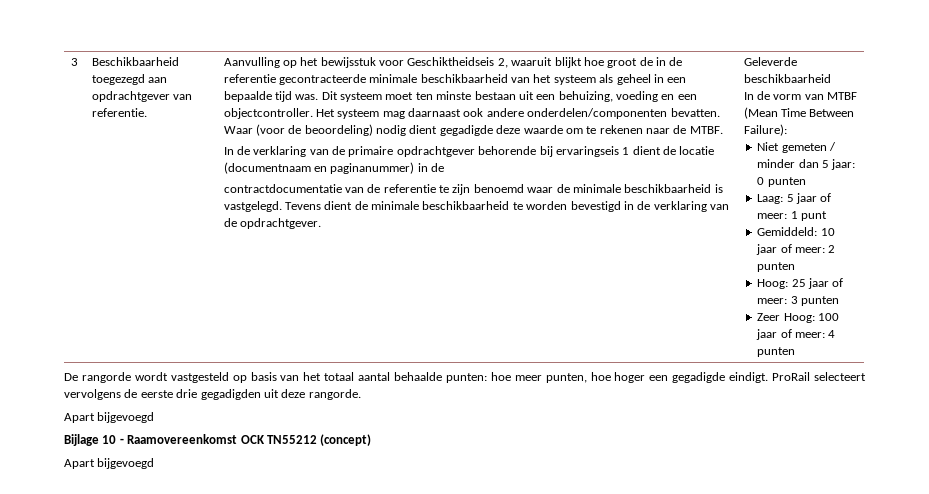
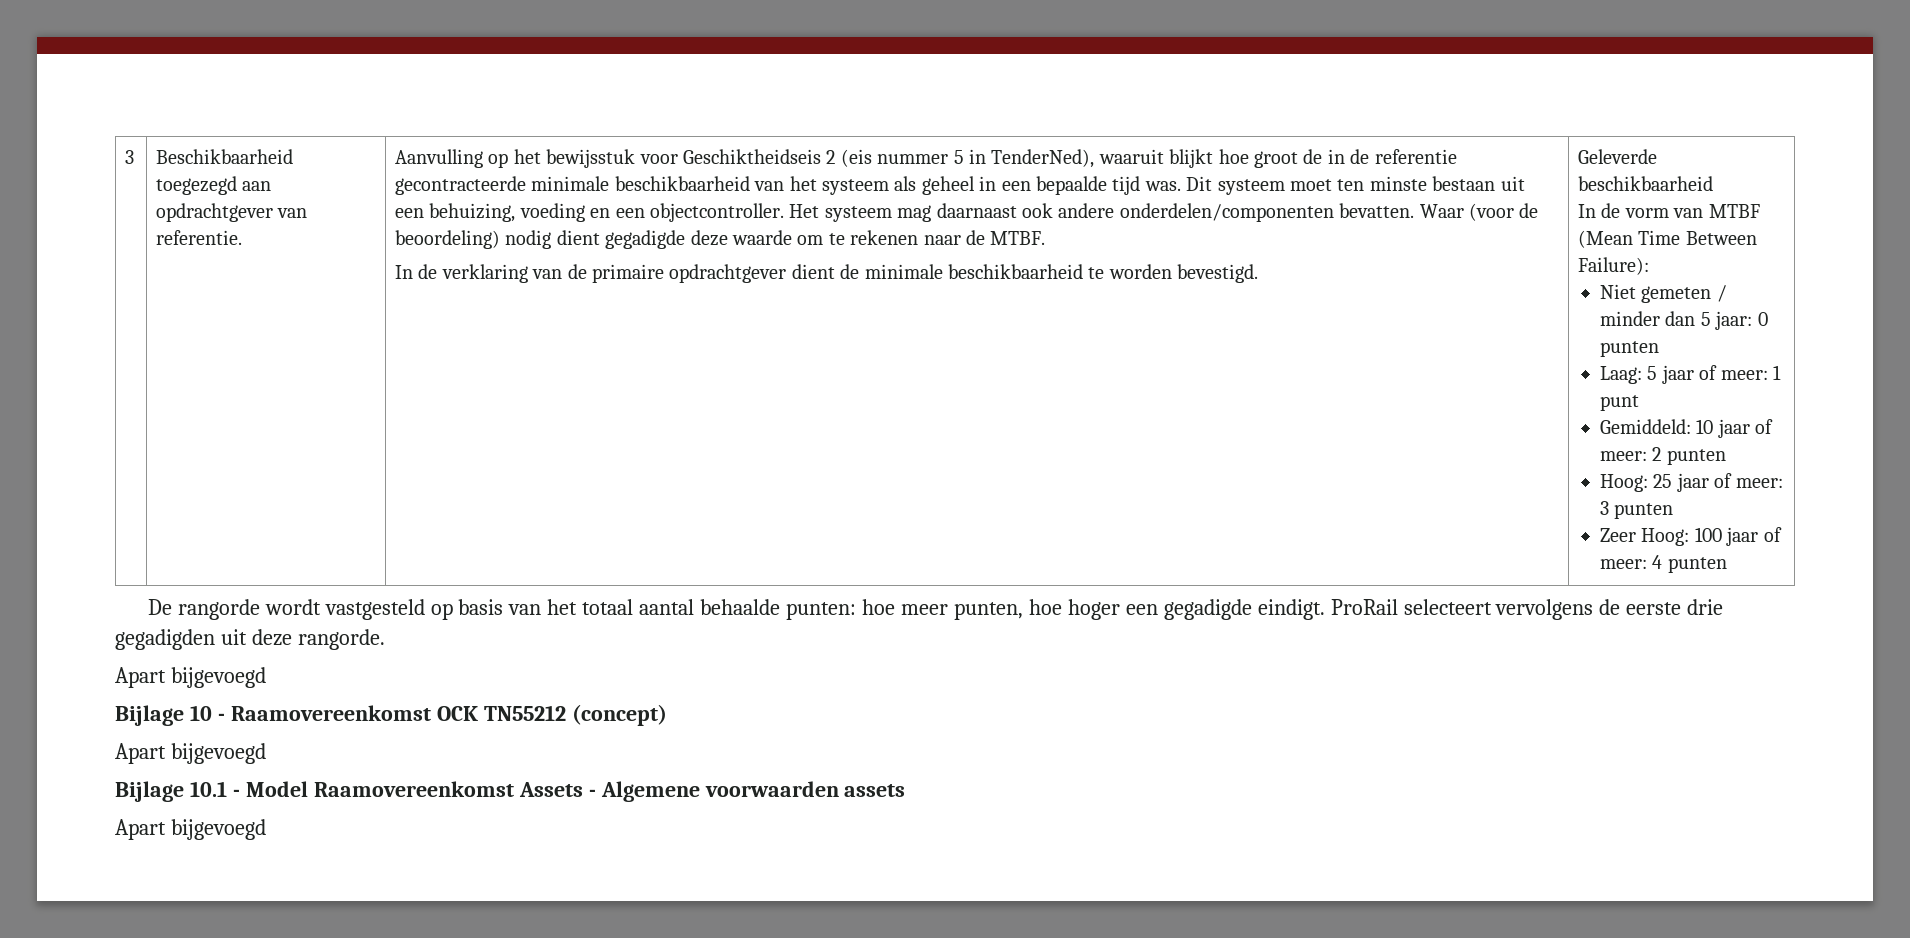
- Aanvulling op het bewijsstuk voor Geschiktheidseis 2, waaruit blijkt hoe groot de in de referentie gecontracteerde minimale beschikbaarheid van het systeem als geheel in een bepaalde tijd was.
+ Aanvulling op het bewijsstuk voor Geschiktheidseis 2 (eis nummer 5 in TenderNed), waaruit blijkt hoe groot de in de referentie gecontracteerde minimale beschikbaarheid van het systeem als geheel in een bepaalde tijd was.
- In de verklaring van de primaire opdrachtgever behorende bij ervaringseis 1 dient de locatie (documentnaam en paginanummer) in de
- contractdocumentatie van de referentie te zijn benoemd waar de minimale beschikbaarheid is vastgelegd. Tevens dient de minimale beschikbaarheid te worden bevestigd in de verklaring van de opdrachtgever.
+ In de verklaring van de primaire opdrachtgever dient de minimale beschikbaarheid te worden bevestigd.
+ Bijlage 10.1 - Model Raamovereenkomst Assets - Algemene voorwaarden assets
+ Apart bijgevoegd

